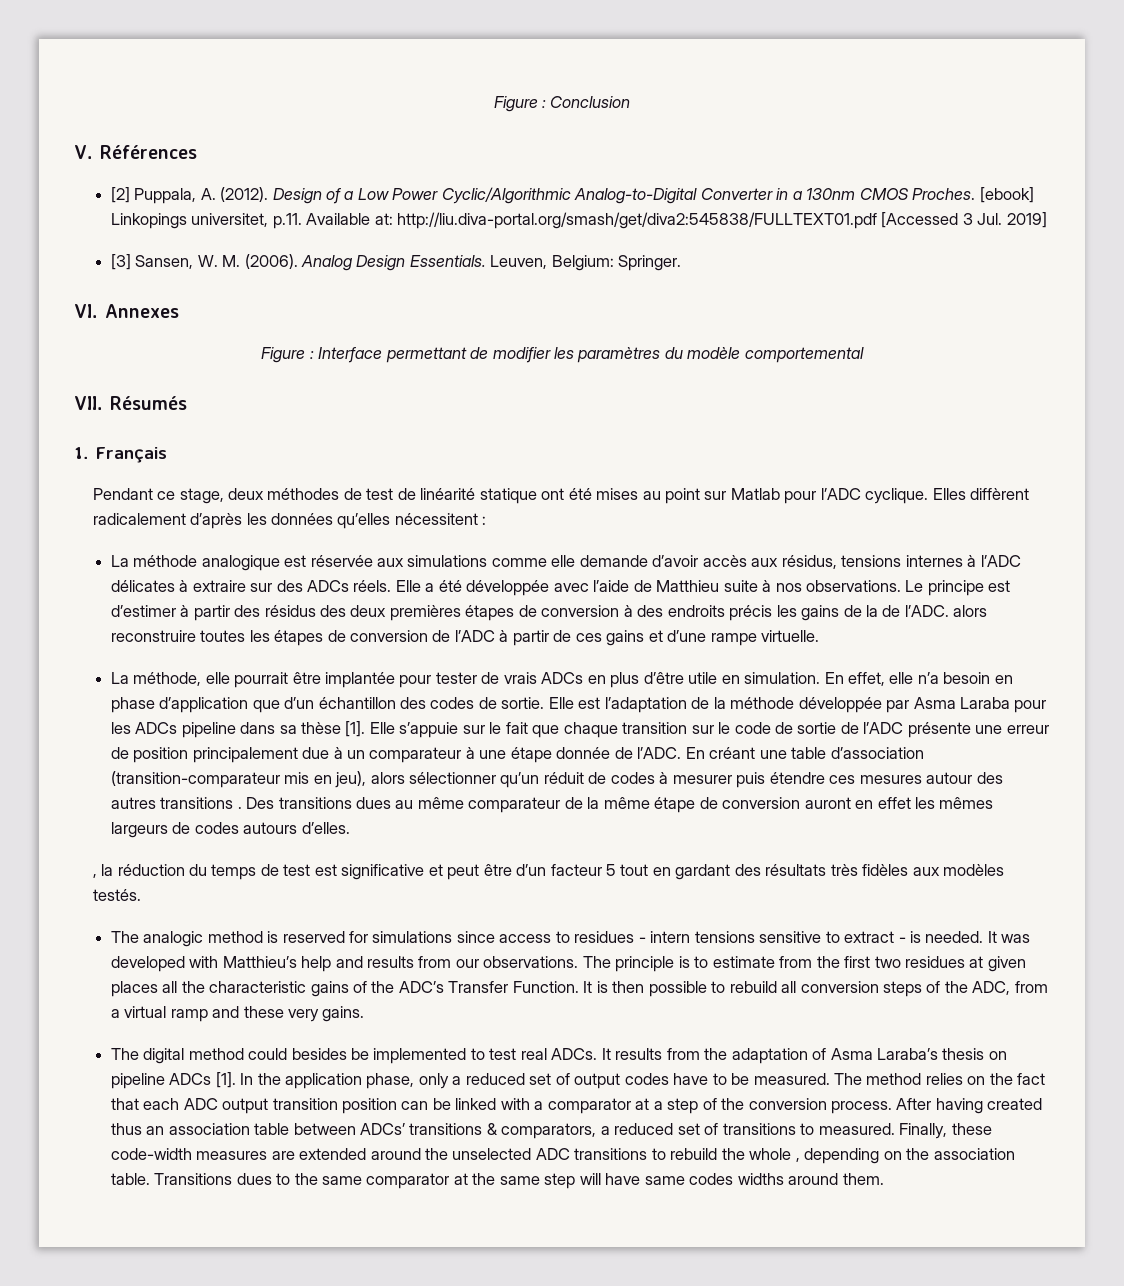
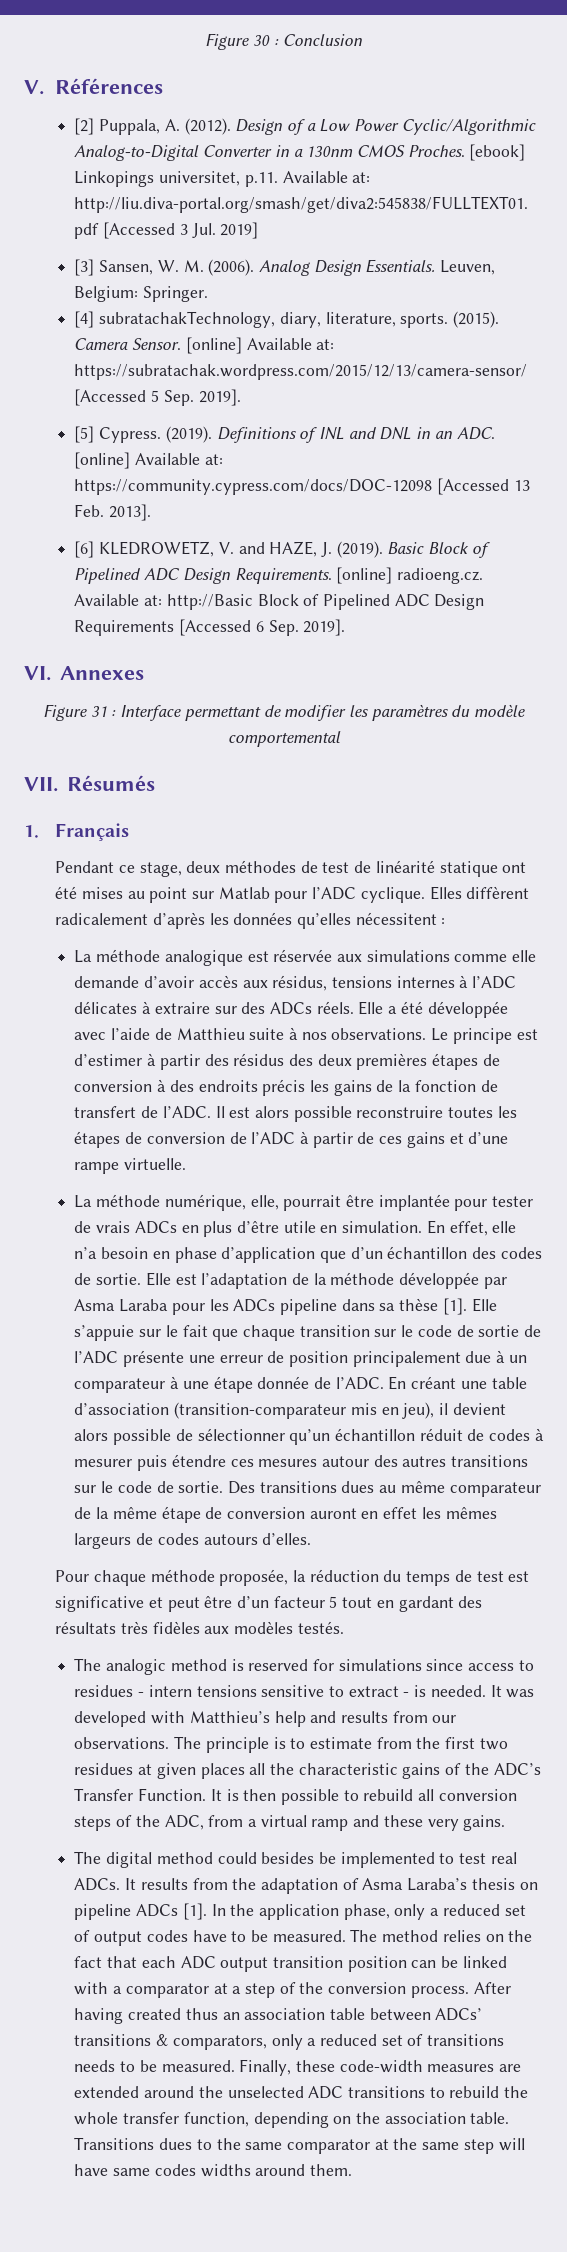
- Figure : Conclusion
+ Figure 30 : Conclusion
+ [4] subratachakTechnology, diary, literature, sports. (2015). Camera Sensor. [online] Available at: https://subratachak.wordpress.com/2015/12/13/camera-sensor/ [Accessed 5 Sep. 2019].
+ [5] Cypress. (2019). Definitions of INL and DNL in an ADC. [online] Available at: https://community.cypress.com/docs/DOC-12098 [Accessed 13 Feb. 2013].
+ [6] KLEDROWETZ, V. and HAZE, J. (2019). Basic Block of Pipelined ADC Design Requirements. [online] radioeng.cz. Available at: http://Basic Block of Pipelined ADC Design Requirements [Accessed 6 Sep. 2019].
- Figure : Interface permettant de modifier les paramètres du modèle comportemental
+ Figure 31 : Interface permettant de modifier les paramètres du modèle comportemental
- Le principe est d’estimer à partir des résidus des deux premières étapes de conversion à des endroits précis les gains de la de l’ADC. alors reconstruire toutes les étapes de conversion de l’ADC à partir de ces gains et d’une rampe virtuelle.
+ Le principe est d’estimer à partir des résidus des deux premières étapes de conversion à des endroits précis les gains de la fonction de transfert de l’ADC. Il est alors possible reconstruire toutes les étapes de conversion de l’ADC à partir de ces gains et d’une rampe virtuelle.
- La méthode, elle pourrait être implantée pour tester de vrais ADCs en plus d’être utile en simulation.
+ La méthode numérique, elle, pourrait être implantée pour tester de vrais ADCs en plus d’être utile en simulation.
- En créant une table d’association (transition-comparateur mis en jeu), alors sélectionner qu’un réduit de codes à mesurer puis étendre ces mesures autour des autres transitions .
+ En créant une table d’association (transition-comparateur mis en jeu), il devient alors possible de sélectionner qu’un échantillon réduit de codes à mesurer puis étendre ces mesures autour des autres transitions sur le code de sortie.
- , la réduction du temps de test est significative et peut être d’un facteur 5 tout en gardant des résultats très fidèles aux modèles testés.
+ Pour chaque méthode proposée, la réduction du temps de test est significative et peut être d’un facteur 5 tout en gardant des résultats très fidèles aux modèles testés.
- After having created thus an association table between ADCs’ transitions & comparators, a reduced set of transitions to measured.
+ After having created thus an association table between ADCs’ transitions & comparators, only a reduced set of transitions needs to be measured.
- Finally, these code-width measures are extended around the unselected ADC transitions to rebuild the whole , depending on the association table.
+ Finally, these code-width measures are extended around the unselected ADC transitions to rebuild the whole transfer function, depending on the association table.

